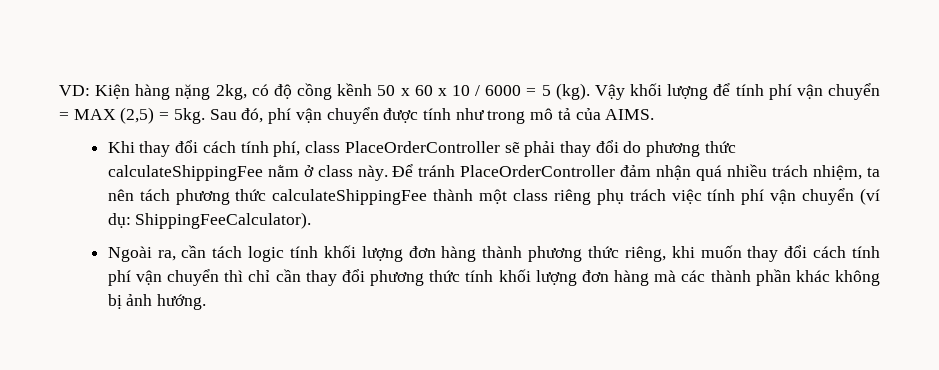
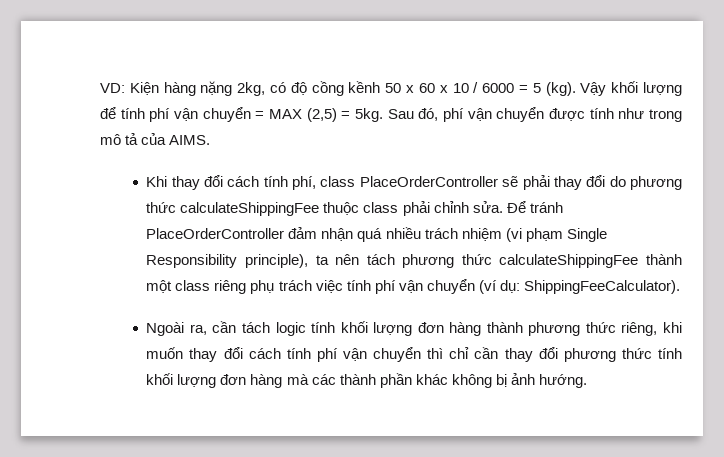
- Khi thay đổi cách tính phí, class PlaceOrderController sẽ phải thay đổi do phương thức calculateShippingFee nằm ở class này.
+ Khi thay đổi cách tính phí, class PlaceOrderController sẽ phải thay đổi do phương thức calculateShippingFee thuộc class phải chỉnh sửa.
- Để tránh PlaceOrderController đảm nhận quá nhiều trách nhiệm, ta nên tách phương thức calculateShippingFee thành một class riêng phụ trách việc tính phí vận chuyển (ví dụ: ShippingFeeCalculator).
+ Để tránh PlaceOrderController đảm nhận quá nhiều trách nhiệm (vi phạm Single Responsibility principle), ta nên tách phương thức calculateShippingFee thành một class riêng phụ trách việc tính phí vận chuyển (ví dụ: ShippingFeeCalculator).

